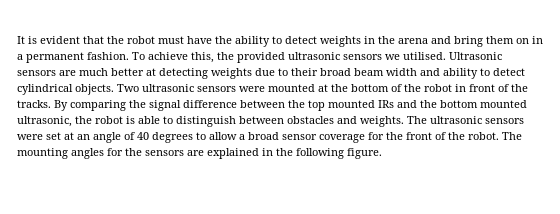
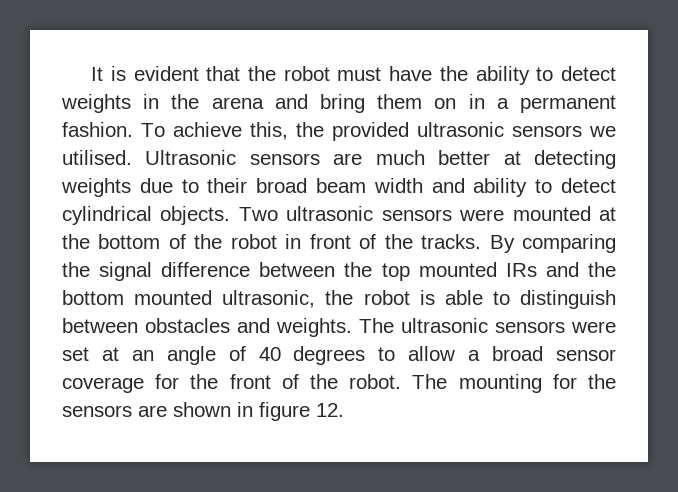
- The mounting angles for the sensors are explained in the following figure.
+ The mounting for the sensors are shown in figure 12.

